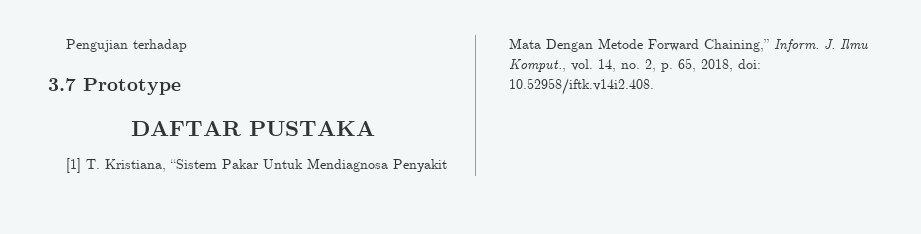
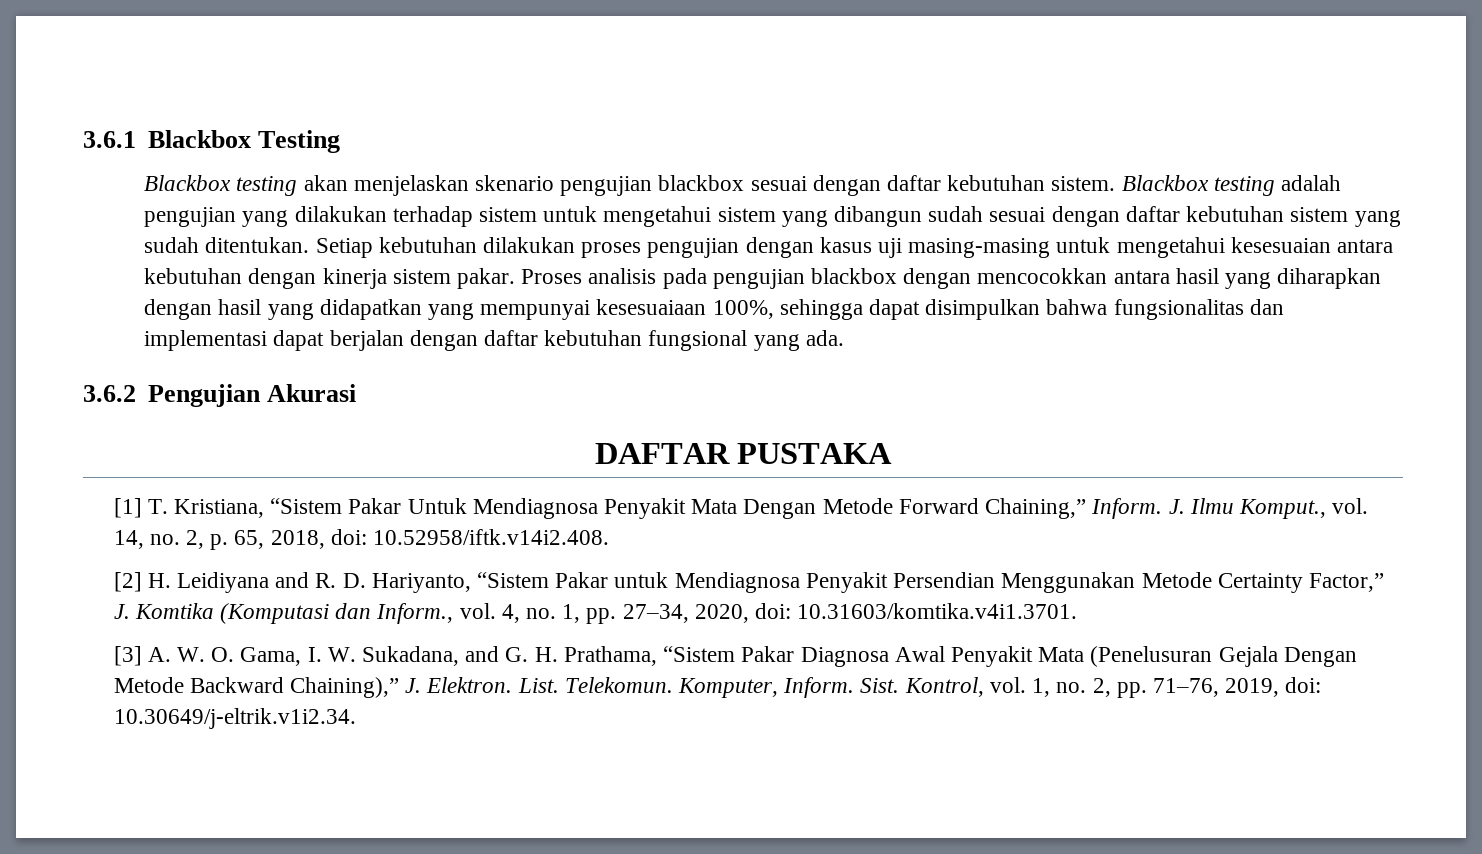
- Pengujian terhadap
- 3.7 Prototype
+ 3.6.1 Blackbox Testing
+ Blackbox testing akan menjelaskan skenario pengujian blackbox sesuai dengan daftar kebutuhan sistem. Blackbox testing adalah pengujian yang dilakukan terhadap sistem untuk mengetahui sistem yang dibangun sudah sesuai dengan daftar kebutuhan sistem yang sudah ditentukan. Setiap kebutuhan dilakukan proses pengujian dengan kasus uji masing-masing untuk mengetahui kesesuaian antara kebutuhan dengan kinerja sistem pakar. Proses analisis pada pengujian blackbox dengan mencocokkan antara hasil yang diharapkan dengan hasil yang didapatkan yang mempunyai kesesuaiaan 100%, sehingga dapat disimpulkan bahwa fungsionalitas dan implementasi dapat berjalan dengan daftar kebutuhan fungsional yang ada.
+ 3.6.2 Pengujian Akurasi
+ [2] H. Leidiyana and R. D. Hariyanto, “Sistem Pakar untuk Mendiagnosa Penyakit Persendian Menggunakan Metode Certainty Factor,” J. Komtika (Komputasi dan Inform., vol. 4, no. 1, pp. 27–34, 2020, doi: 10.31603/komtika.v4i1.3701.
+ [3] A. W. O. Gama, I. W. Sukadana, and G. H. Prathama, “Sistem Pakar Diagnosa Awal Penyakit Mata (Penelusuran Gejala Dengan Metode Backward Chaining),” J. Elektron. List. Telekomun. Komputer, Inform. Sist. Kontrol, vol. 1, no. 2, pp. 71–76, 2019, doi: 10.30649/j-eltrik.v1i2.34.

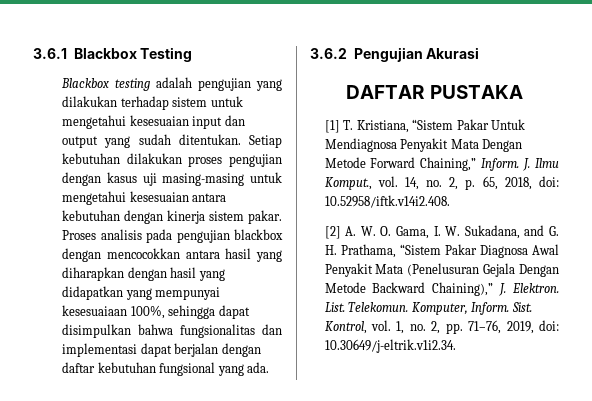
- Blackbox testing akan menjelaskan skenario pengujian blackbox sesuai dengan daftar kebutuhan sistem. Blackbox testing adalah pengujian yang dilakukan terhadap sistem untuk mengetahui sistem yang dibangun sudah sesuai dengan daftar kebutuhan sistem yang sudah ditentukan.
+ Blackbox testing adalah pengujian yang dilakukan terhadap sistem untuk mengetahui kesesuaian input dan output yang sudah ditentukan.
- [2] H. Leidiyana and R. D. Hariyanto, “Sistem Pakar untuk Mendiagnosa Penyakit Persendian Menggunakan Metode Certainty Factor,” J. Komtika (Komputasi dan Inform., vol. 4, no. 1, pp. 27–34, 2020, doi: 10.31603/komtika.v4i1.3701.
- [3] A. W. O. Gama, I. W. Sukadana, and G. H. Prathama, “Sistem Pakar Diagnosa Awal Penyakit Mata (Penelusuran Gejala Dengan Metode Backward Chaining),” J. Elektron.
+ [2] A. W. O. Gama, I. W. Sukadana, and G. H. Prathama, “Sistem Pakar Diagnosa Awal Penyakit Mata (Penelusuran Gejala Dengan Metode Backward Chaining),” J. Elektron.

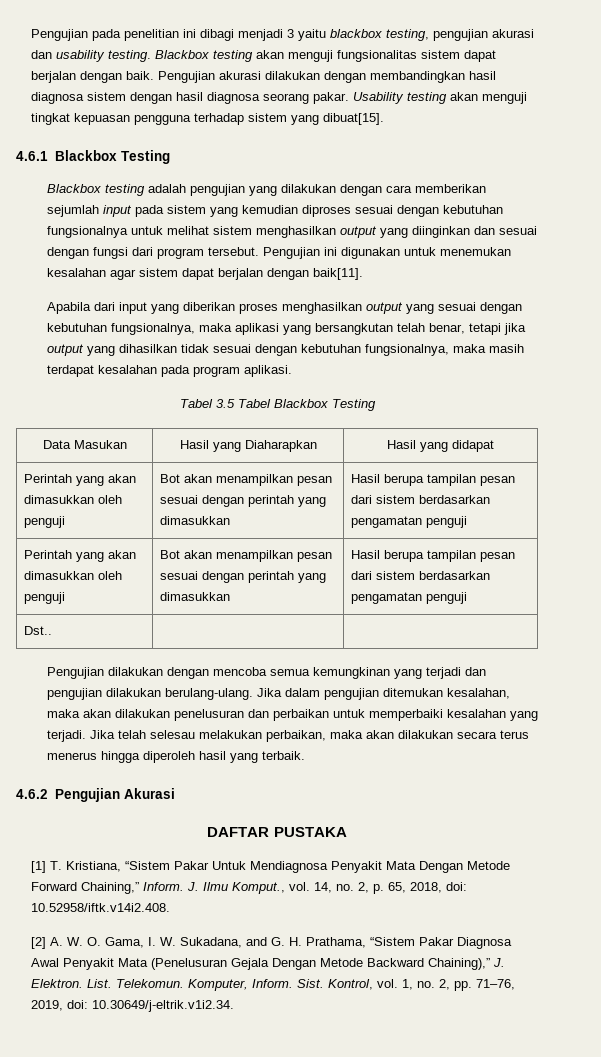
- 3.6.1 Blackbox Testing
+ Pengujian pada penelitian ini dibagi menjadi 3 yaitu blackbox testing, pengujian akurasi dan usability testing. Blackbox testing akan menguji fungsionalitas sistem dapat berjalan dengan baik. Pengujian akurasi dilakukan dengan membandingkan hasil diagnosa sistem dengan hasil diagnosa seorang pakar. Usability testing akan menguji tingkat kepuasan pengguna terhadap sistem yang dibuat[15].
+ 4.6.1 Blackbox Testing
- Blackbox testing adalah pengujian yang dilakukan terhadap sistem untuk mengetahui kesesuaian input dan output yang sudah ditentukan. Setiap kebutuhan dilakukan proses pengujian dengan kasus uji masing-masing untuk mengetahui kesesuaian antara kebutuhan dengan kinerja sistem pakar. Proses analisis pada pengujian blackbox dengan mencocokkan antara hasil yang diharapkan dengan hasil yang didapatkan yang mempunyai kesesuaiaan 100%, sehingga dapat disimpulkan bahwa fungsionalitas dan implementasi dapat berjalan dengan daftar kebutuhan fungsional yang ada.
- 3.6.2 Pengujian Akurasi
+ Blackbox testing adalah pengujian yang dilakukan dengan cara memberikan sejumlah input pada sistem yang kemudian diproses sesuai dengan kebutuhan fungsionalnya untuk melihat sistem menghasilkan output yang diinginkan dan sesuai dengan fungsi dari program tersebut. Pengujian ini digunakan untuk menemukan kesalahan agar sistem dapat berjalan dengan baik[11].
+ Apabila dari input yang diberikan proses menghasilkan output yang sesuai dengan kebutuhan fungsionalnya, maka aplikasi yang bersangkutan telah benar, tetapi jika output yang dihasilkan tidak sesuai dengan kebutuhan fungsionalnya, maka masih terdapat kesalahan pada program aplikasi.
+ Tabel 3.5 Tabel Blackbox Testing
+ Data Masukan | Hasil yang Diaharapkan | Hasil yang didapat
+ Perintah yang akan dimasukkan oleh penguji | Bot akan menampilkan pesan sesuai dengan perintah yang dimasukkan | Hasil berupa tampilan pesan dari sistem berdasarkan pengamatan penguji
+ Perintah yang akan dimasukkan oleh penguji | Bot akan menampilkan pesan sesuai dengan perintah yang dimasukkan | Hasil berupa tampilan pesan dari sistem berdasarkan pengamatan penguji
+ Dst.. | |
+ Pengujian dilakukan dengan mencoba semua kemungkinan yang terjadi dan pengujian dilakukan berulang-ulang. Jika dalam pengujian ditemukan kesalahan, maka akan dilakukan penelusuran dan perbaikan untuk memperbaiki kesalahan yang terjadi. Jika telah selesau melakukan perbaikan, maka akan dilakukan secara terus menerus hingga diperoleh hasil yang terbaik.
+ 4.6.2 Pengujian Akurasi

